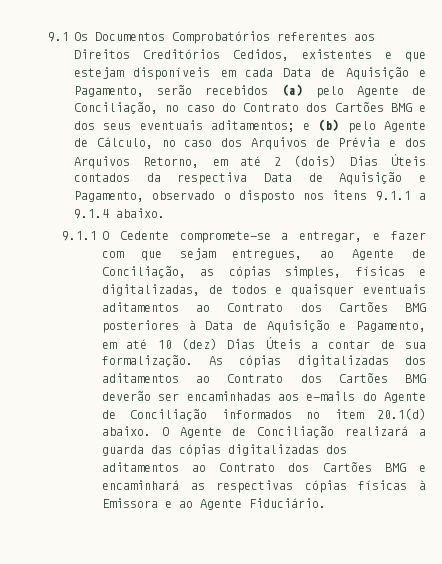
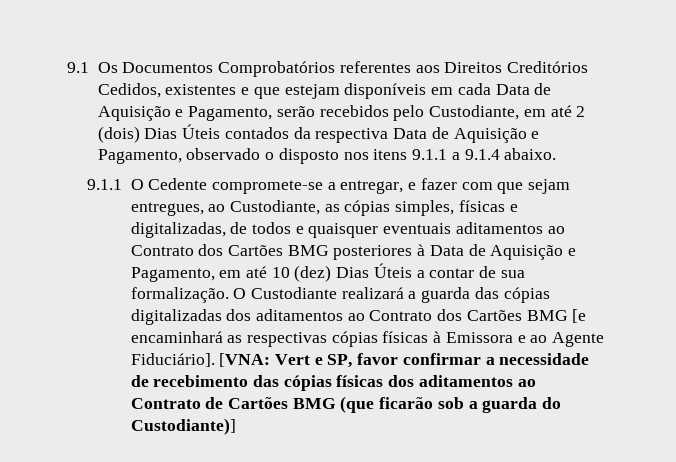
- 9.1 Os Documentos Comprobatórios referentes aos Direitos Creditórios Cedidos, existentes e que estejam disponíveis em cada Data de Aquisição e Pagamento, serão recebidos (a) pelo Agente de Conciliação, no caso do Contrato dos Cartões BMG e dos seus eventuais aditamentos; e (b) pelo Agente de Cálculo, no caso dos Arquivos de Prévia e dos Arquivos Retorno, em até 2 (dois) Dias Úteis contados da respectiva Data de Aquisição e Pagamento, observado o disposto nos itens 9.1.1 a 9.1.4 abaixo.
+ 9.1 Os Documentos Comprobatórios referentes aos Direitos Creditórios Cedidos, existentes e que estejam disponíveis em cada Data de Aquisição e Pagamento, serão recebidos pelo Custodiante, em até 2 (dois) Dias Úteis contados da respectiva Data de Aquisição e Pagamento, observado o disposto nos itens 9.1.1 a 9.1.4 abaixo.
- 9.1.1 O Cedente compromete-se a entregar, e fazer com que sejam entregues, ao Agente de Conciliação, as cópias simples, físicas e digitalizadas, de todos e quaisquer eventuais aditamentos ao Contrato dos Cartões BMG posteriores à Data de Aquisição e Pagamento, em até 10 (dez) Dias Úteis a contar de sua formalização.
+ 9.1.1 O Cedente compromete-se a entregar, e fazer com que sejam entregues, ao Custodiante, as cópias simples, físicas e digitalizadas, de todos e quaisquer eventuais aditamentos ao Contrato dos Cartões BMG posteriores à Data de Aquisição e Pagamento, em até 10 (dez) Dias Úteis a contar de sua formalização.
- As cópias digitalizadas dos aditamentos ao Contrato dos Cartões BMG deverão ser encaminhadas aos e-mails do Agente de Conciliação informados no item 20.1(d) abaixo. O Agente de Conciliação realizará a guarda das cópias digitalizadas dos aditamentos ao Contrato dos Cartões BMG e encaminhará as respectivas cópias físicas à Emissora e ao Agente Fiduciário.
+ O Custodiante realizará a guarda das cópias digitalizadas dos aditamentos ao Contrato dos Cartões BMG [e encaminhará as respectivas cópias físicas à Emissora e ao Agente Fiduciário]. [VNA: Vert e SP, favor confirmar a necessidade de recebimento das cópias físicas dos aditamentos ao Contrato de Cartões BMG (que ficarão sob a guarda do Custodiante)]

